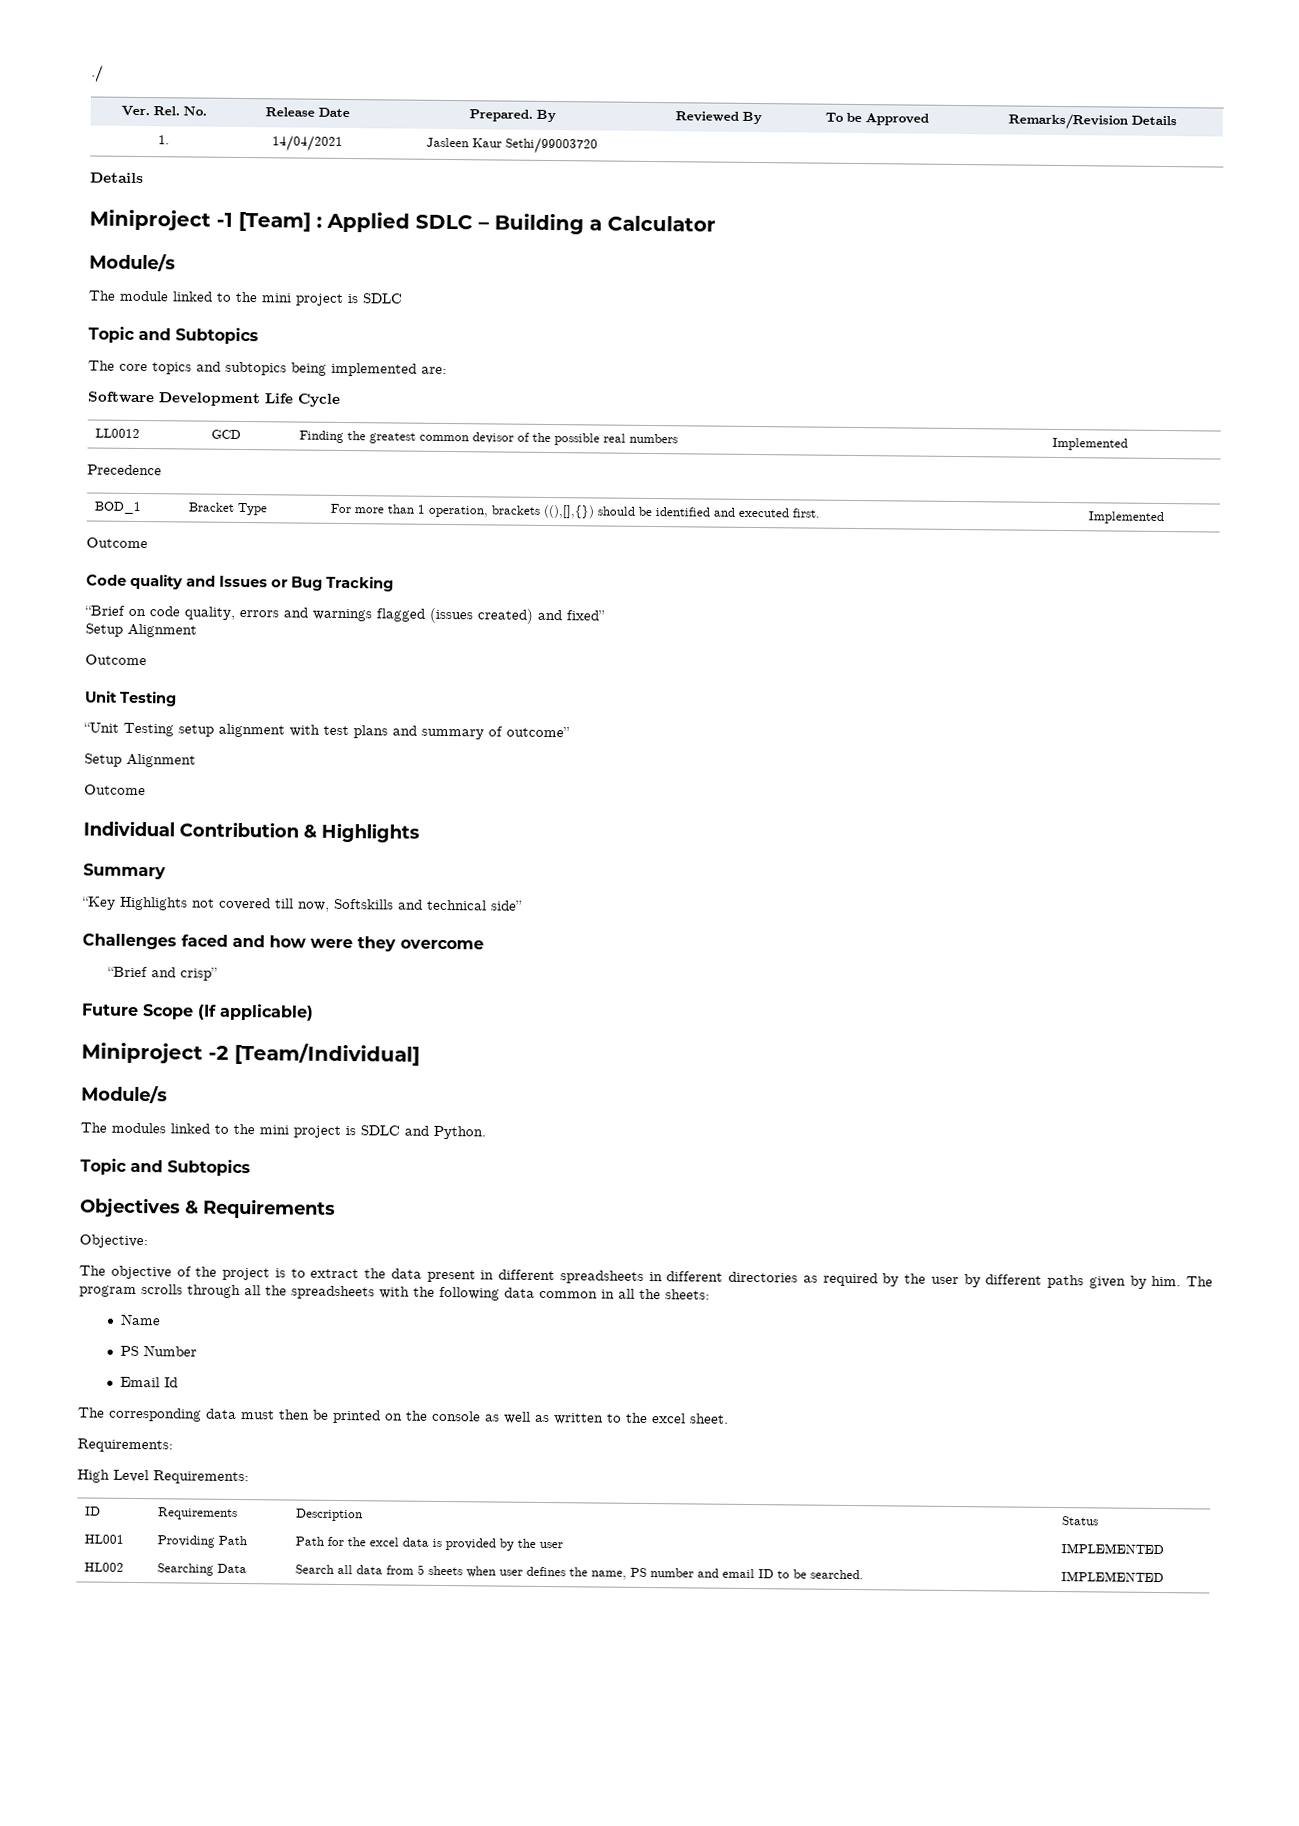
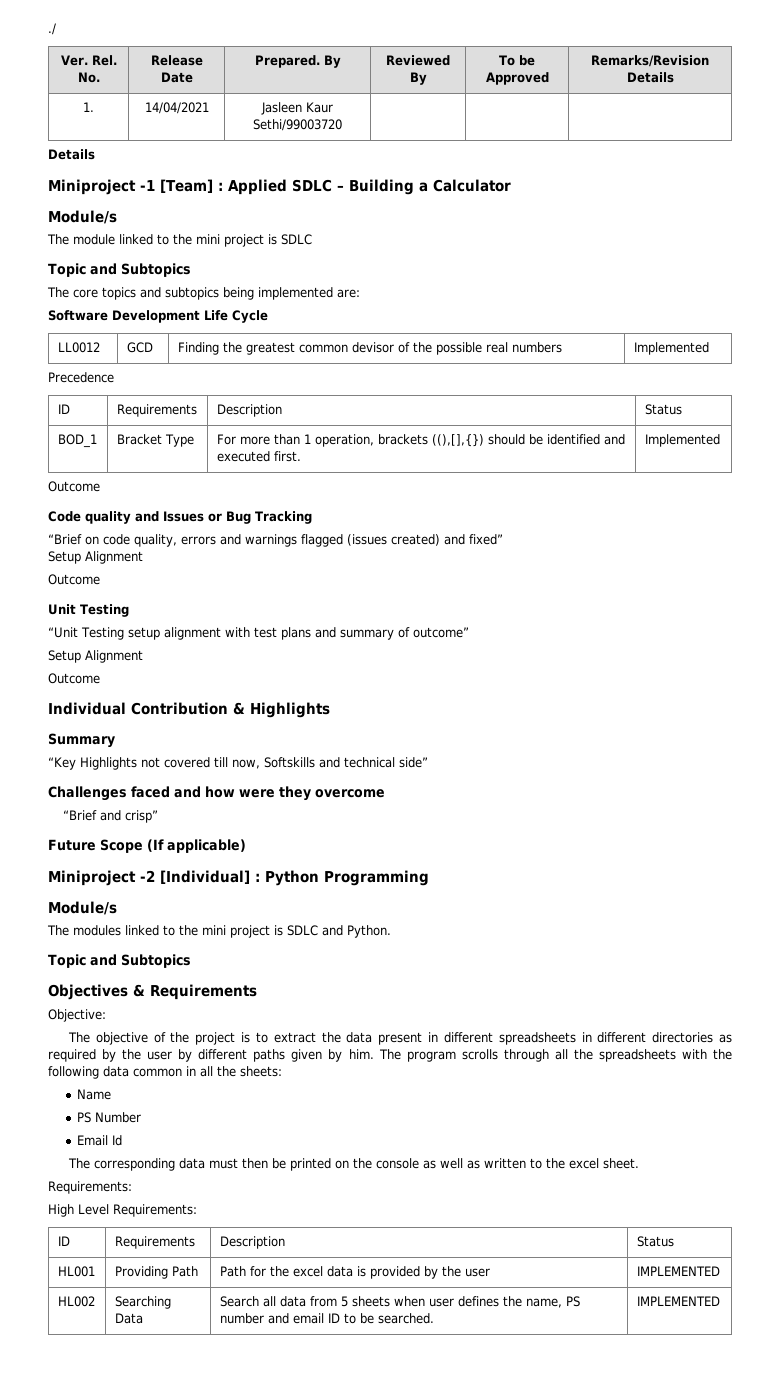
  Precedence
+ ID | Requirements | Description | Status
- Miniproject -2 [Team/Individual]
+ Miniproject -2 [Individual] : Python Programming

